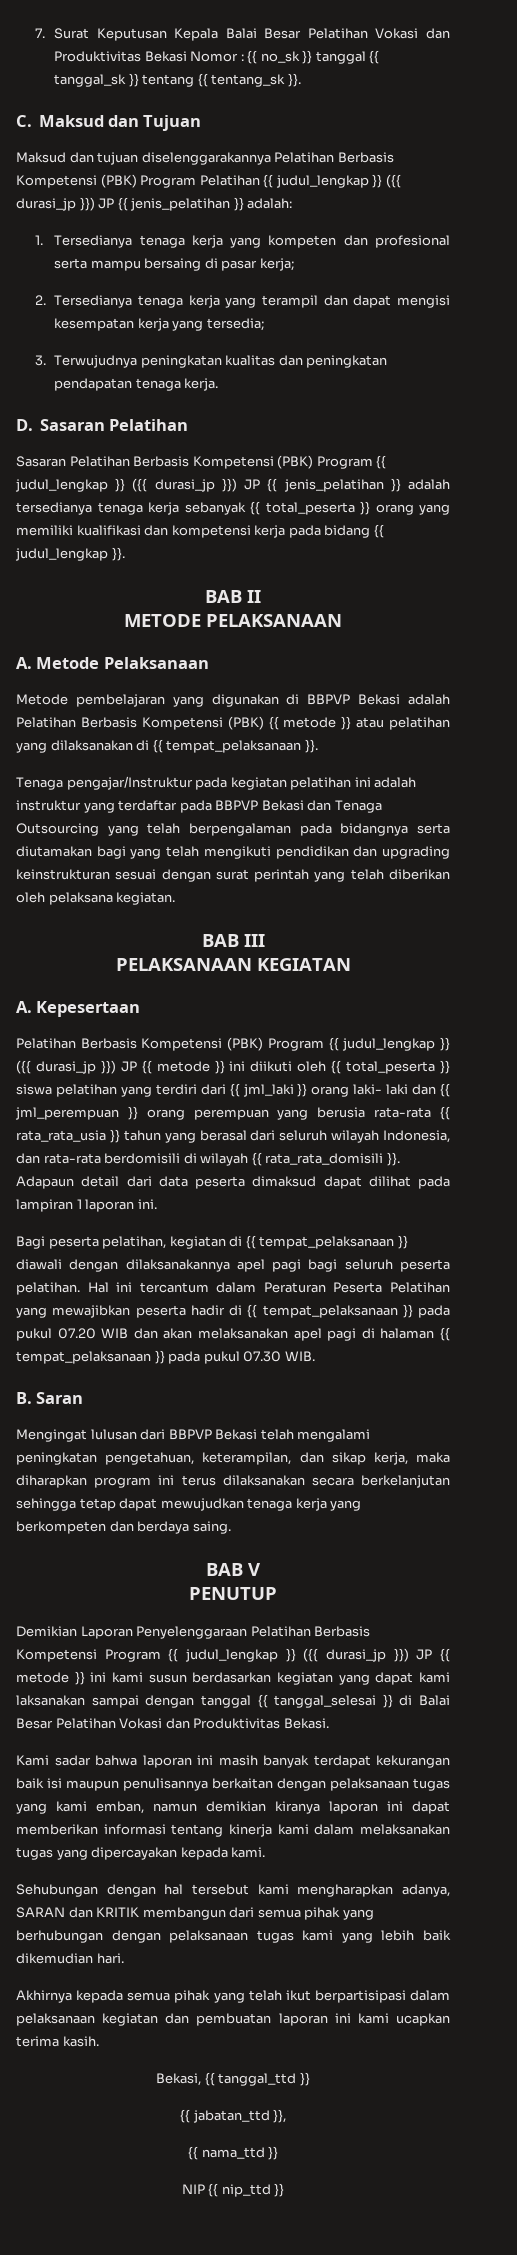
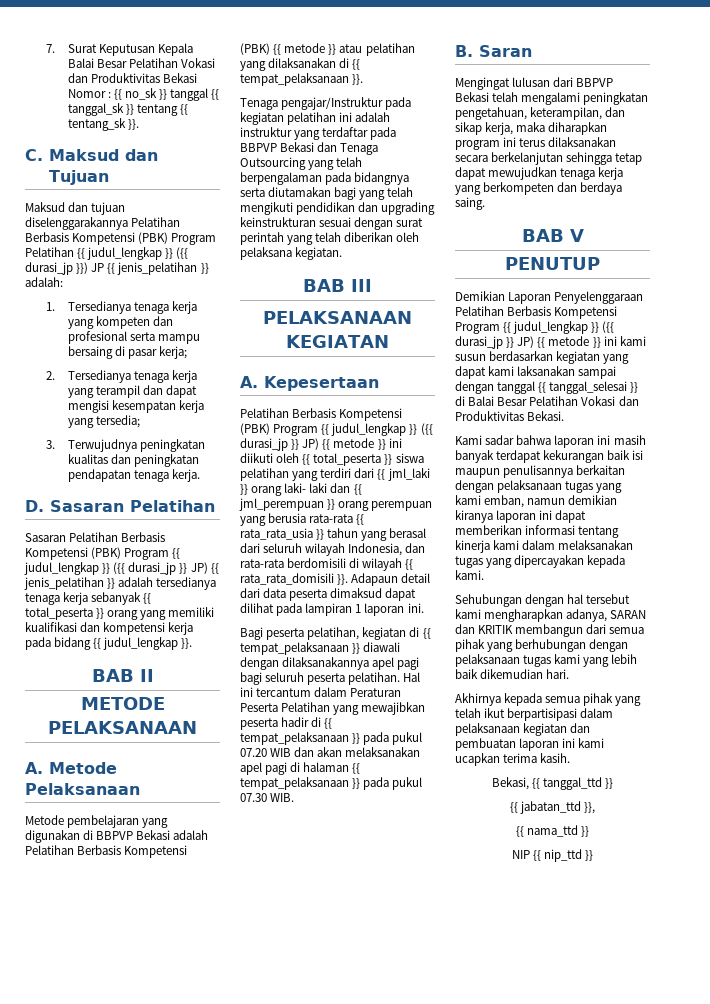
- Sasaran Pelatihan Berbasis Kompetensi (PBK) Program {{ judul_lengkap }} ({{ durasi_jp }}) JP {{ jenis_pelatihan }} adalah tersedianya tenaga kerja sebanyak {{ total_peserta }} orang yang memiliki kualifikasi dan kompetensi kerja pada bidang {{ judul_lengkap }}.
+ Sasaran Pelatihan Berbasis Kompetensi (PBK) Program {{ judul_lengkap }} ({{ durasi_jp }} JP) {{ jenis_pelatihan }} adalah tersedianya tenaga kerja sebanyak {{ total_peserta }} orang yang memiliki kualifikasi dan kompetensi kerja pada bidang {{ judul_lengkap }}.
- Pelatihan Berbasis Kompetensi (PBK) Program {{ judul_lengkap }} ({{ durasi_jp }}) JP {{ metode }} ini diikuti oleh {{ total_peserta }} siswa pelatihan yang terdiri dari {{ jml_laki }} orang laki- laki dan {{ jml_perempuan }} orang perempuan yang berusia rata-rata {{ rata_rata_usia }} tahun yang berasal dari seluruh wilayah Indonesia, dan rata-rata berdomisili di wilayah {{ rata_rata_domisili }}.
+ Pelatihan Berbasis Kompetensi (PBK) Program {{ judul_lengkap }} ({{ durasi_jp }} JP) {{ metode }} ini diikuti oleh {{ total_peserta }} siswa pelatihan yang terdiri dari {{ jml_laki }} orang laki- laki dan {{ jml_perempuan }} orang perempuan yang berusia rata-rata {{ rata_rata_usia }} tahun yang berasal dari seluruh wilayah Indonesia, dan rata-rata berdomisili di wilayah {{ rata_rata_domisili }}.
- Demikian Laporan Penyelenggaraan Pelatihan Berbasis Kompetensi Program {{ judul_lengkap }} ({{ durasi_jp }}) JP {{ metode }} ini kami susun berdasarkan kegiatan yang dapat kami laksanakan sampai dengan tanggal {{ tanggal_selesai }} di Balai Besar Pelatihan Vokasi dan Produktivitas Bekasi.
+ Demikian Laporan Penyelenggaraan Pelatihan Berbasis Kompetensi Program {{ judul_lengkap }} ({{ durasi_jp }} JP) {{ metode }} ini kami susun berdasarkan kegiatan yang dapat kami laksanakan sampai dengan tanggal {{ tanggal_selesai }} di Balai Besar Pelatihan Vokasi dan Produktivitas Bekasi.

